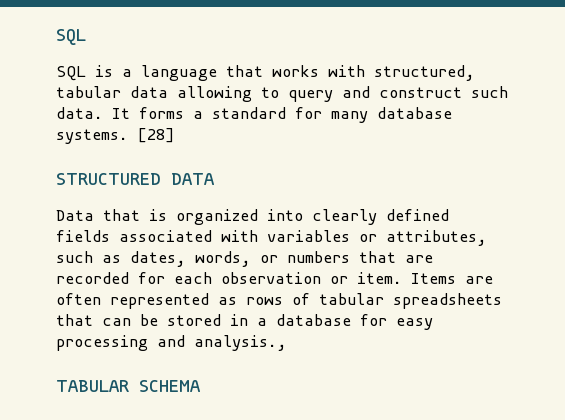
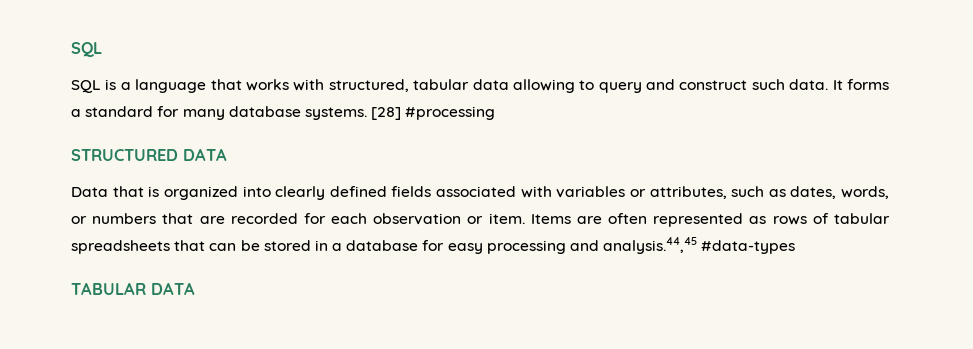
- [28]
+ [28] #processing
- Items are often represented as rows of tabular spreadsheets that can be stored in a database for easy processing and analysis.,
+ Items are often represented as rows of tabular spreadsheets that can be stored in a database for easy processing and analysis.44,45 #data-types
- TABULAR SCHEMA
+ TABULAR DATA

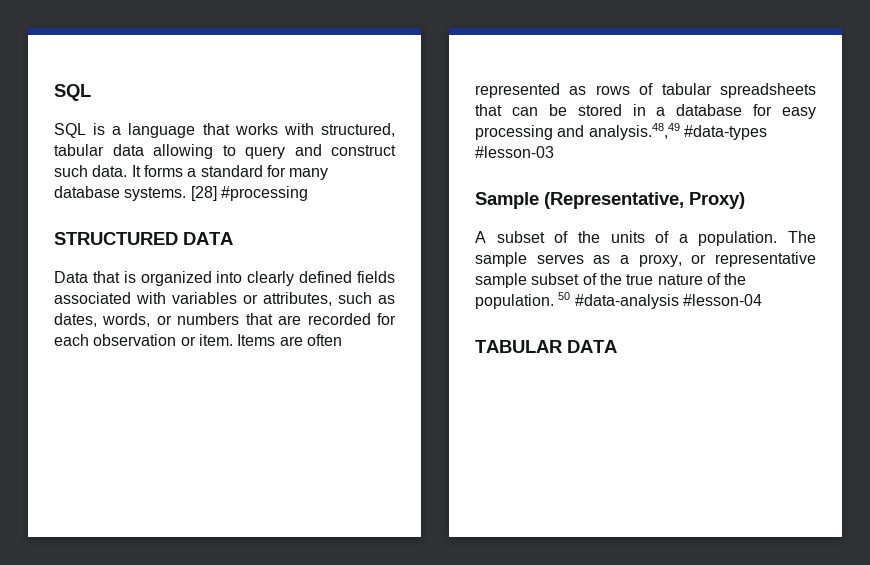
- Items are often represented as rows of tabular spreadsheets that can be stored in a database for easy processing and analysis.44,45 #data-types
+ Items are often represented as rows of tabular spreadsheets that can be stored in a database for easy processing and analysis.48,49 #data-types #lesson-03
+ Sample (Representative, Proxy)
+ A subset of the units of a population. The sample serves as a proxy, or representative sample subset of the true nature of the population. 50 #data-analysis #lesson-04

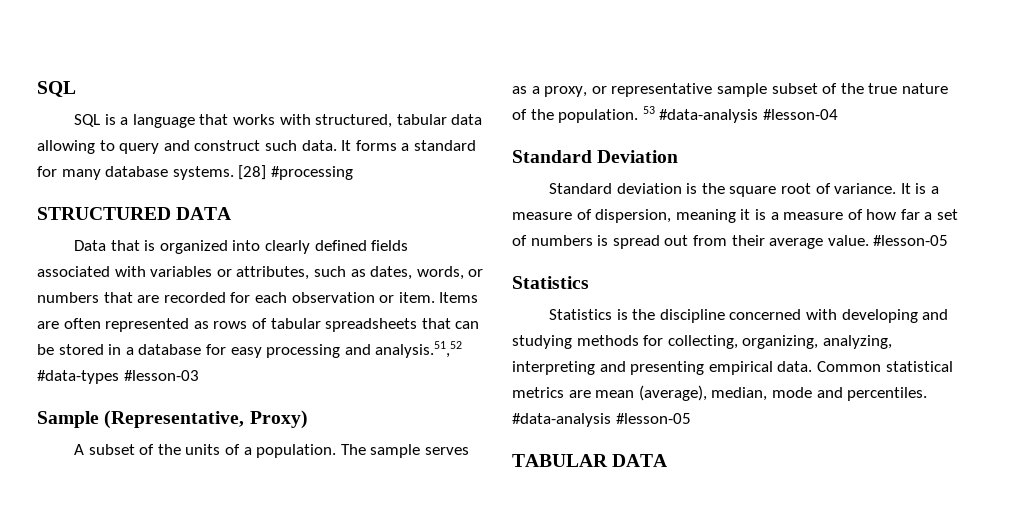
- Items are often represented as rows of tabular spreadsheets that can be stored in a database for easy processing and analysis.48,49 #data-types #lesson-03
+ Items are often represented as rows of tabular spreadsheets that can be stored in a database for easy processing and analysis.51,52 #data-types #lesson-03
- 50 #data-analysis #lesson-04
+ 53 #data-analysis #lesson-04
+ Standard Deviation
+ Standard deviation is the square root of variance. It is a measure of dispersion, meaning it is a measure of how far a set of numbers is spread out from their average value. #lesson-05
+ Statistics
+ Statistics is the discipline concerned with developing and studying methods for collecting, organizing, analyzing, interpreting and presenting empirical data. Common statistical metrics are mean (average), median, mode and percentiles. #data-analysis #lesson-05

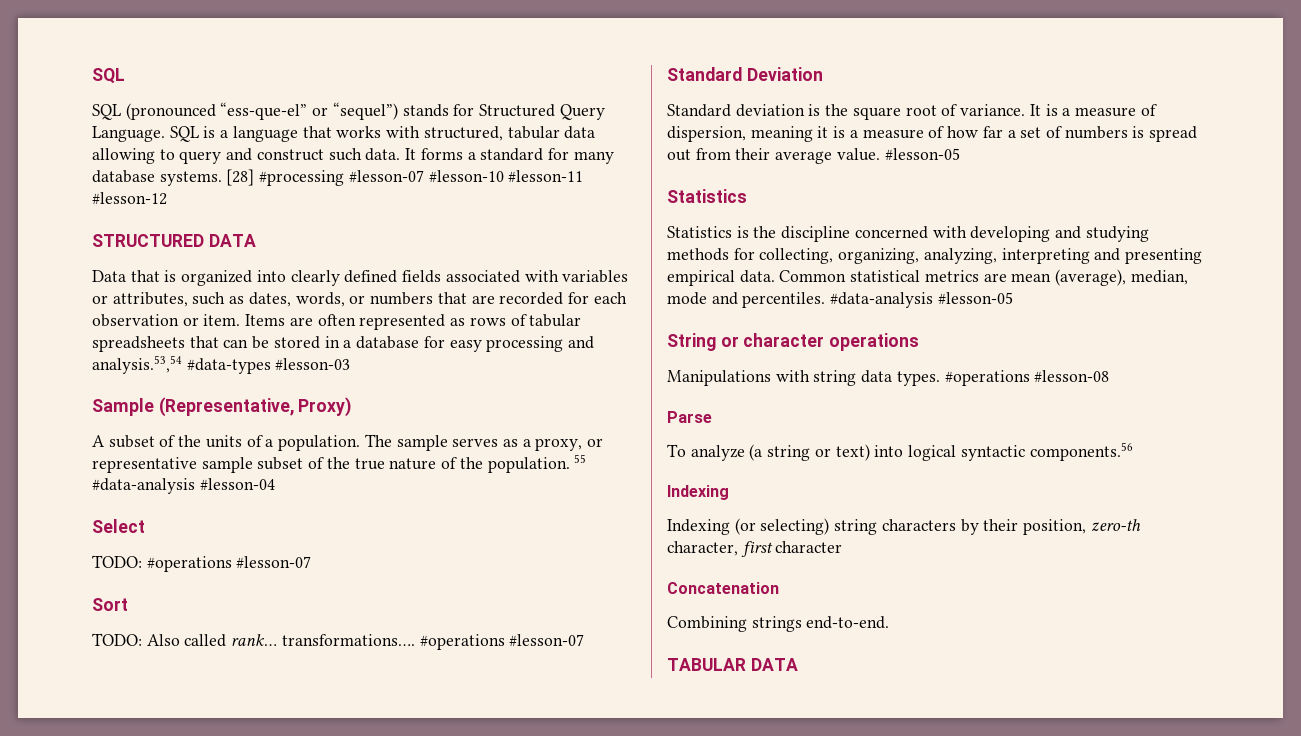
- SQL is a language that works with structured, tabular data allowing to query and construct such data.
+ SQL (pronounced “ess-que-el” or “sequel”) stands for Structured Query Language. SQL is a language that works with structured, tabular data allowing to query and construct such data.
- [28] #processing
+ [28] #processing #lesson-07 #lesson-10 #lesson-11 #lesson-12
- Items are often represented as rows of tabular spreadsheets that can be stored in a database for easy processing and analysis.51,52 #data-types #lesson-03
+ Items are often represented as rows of tabular spreadsheets that can be stored in a database for easy processing and analysis.53,54 #data-types #lesson-03
- 53 #data-analysis #lesson-04
+ 55 #data-analysis #lesson-04
+ Select
+ TODO: #operations #lesson-07
+ Sort
+ TODO: Also called rank… transformations…. #operations #lesson-07
+ String or character operations
+ Manipulations with string data types. #operations #lesson-08
+ Parse
+ To analyze (a string or text) into logical syntactic components.56
+ Indexing
+ Indexing (or selecting) string characters by their position, zero-th character, first character
+ Concatenation
+ Combining strings end-to-end.

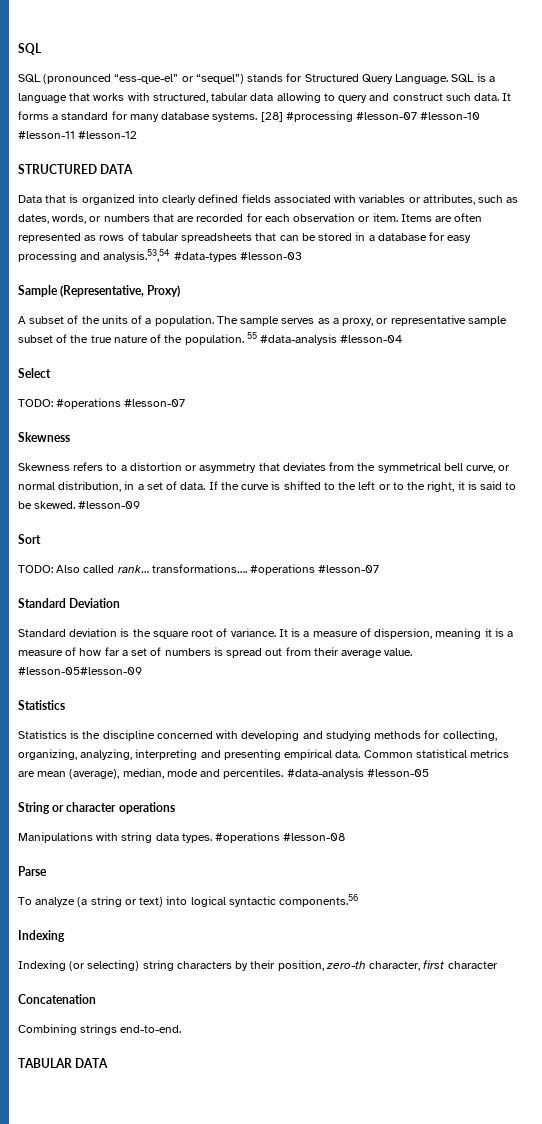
  TODO: #operations #lesson-07
+ Skewness
+ Skewness refers to a distortion or asymmetry that deviates from the symmetrical bell curve, or normal distribution, in a set of data. If the curve is shifted to the left or to the right, it is said to be skewed. #lesson-09
- It is a measure of dispersion, meaning it is a measure of how far a set of numbers is spread out from their average value. #lesson-05
+ It is a measure of dispersion, meaning it is a measure of how far a set of numbers is spread out from their average value. #lesson-05#lesson-09

